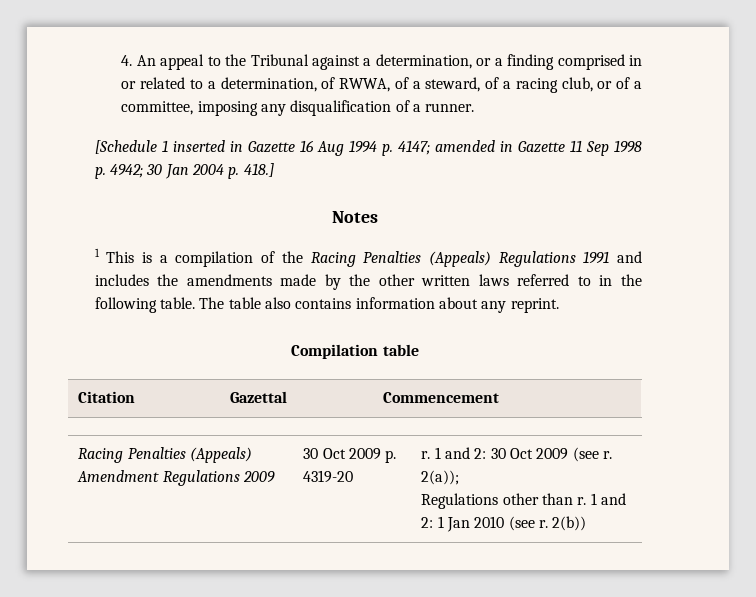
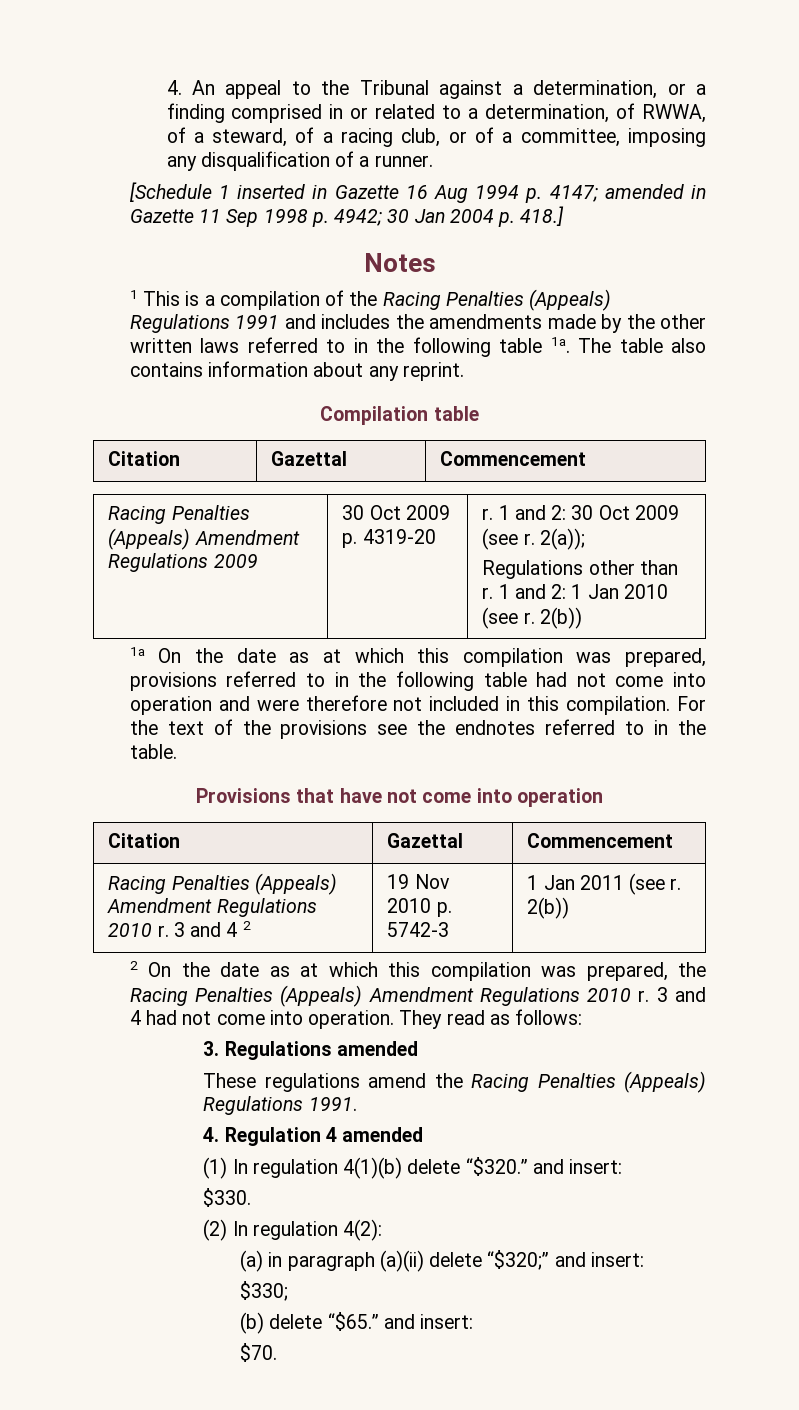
- 1 This is a compilation of the Racing Penalties (Appeals) Regulations 1991 and includes the amendments made by the other written laws referred to in the following table.
+ 1 This is a compilation of the Racing Penalties (Appeals) Regulations 1991 and includes the amendments made by the other written laws referred to in the following table 1a.
+ 1a On the date as at which this compilation was prepared, provisions referred to in the following table had not come into operation and were therefore not included in this compilation. For the text of the provisions see the endnotes referred to in the table.
+ Provisions that have not come into operation
+ Citation | Gazettal | Commencement
+ Racing Penalties (Appeals) Amendment Regulations 2010 r. 3 and 4 2 | 19 Nov 2010 p. 5742-3 | 1 Jan 2011 (see r. 2(b))
+ 2 On the date as at which this compilation was prepared, the Racing Penalties (Appeals) Amendment Regulations 2010 r. 3 and 4 had not come into operation. They read as follows:
+ 3. Regulations amended
+ These regulations amend the Racing Penalties (Appeals) Regulations 1991.
+ 4. Regulation 4 amended
+ (1) In regulation 4(1)(b) delete “$320.” and insert:
+ $330.
+ (2) In regulation 4(2):
+ (a) in paragraph (a)(ii) delete “$320;” and insert:
+ $330;
+ (b) delete “$65.” and insert:
+ $70.

